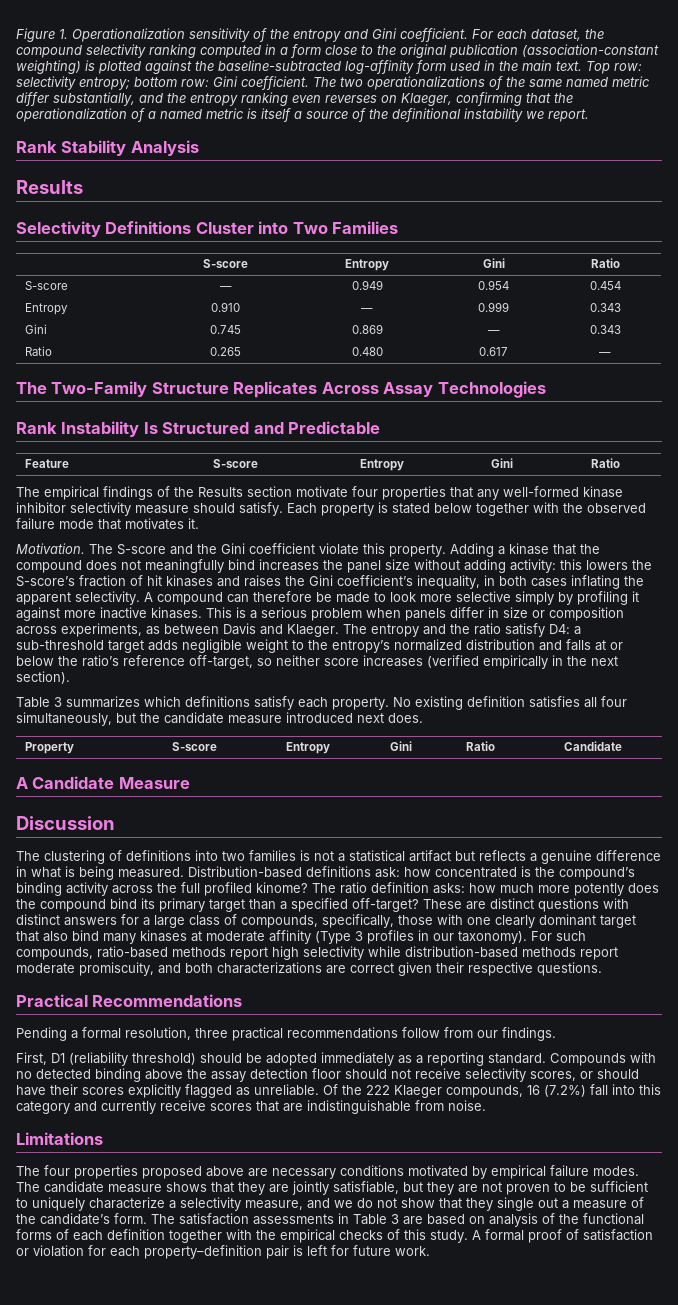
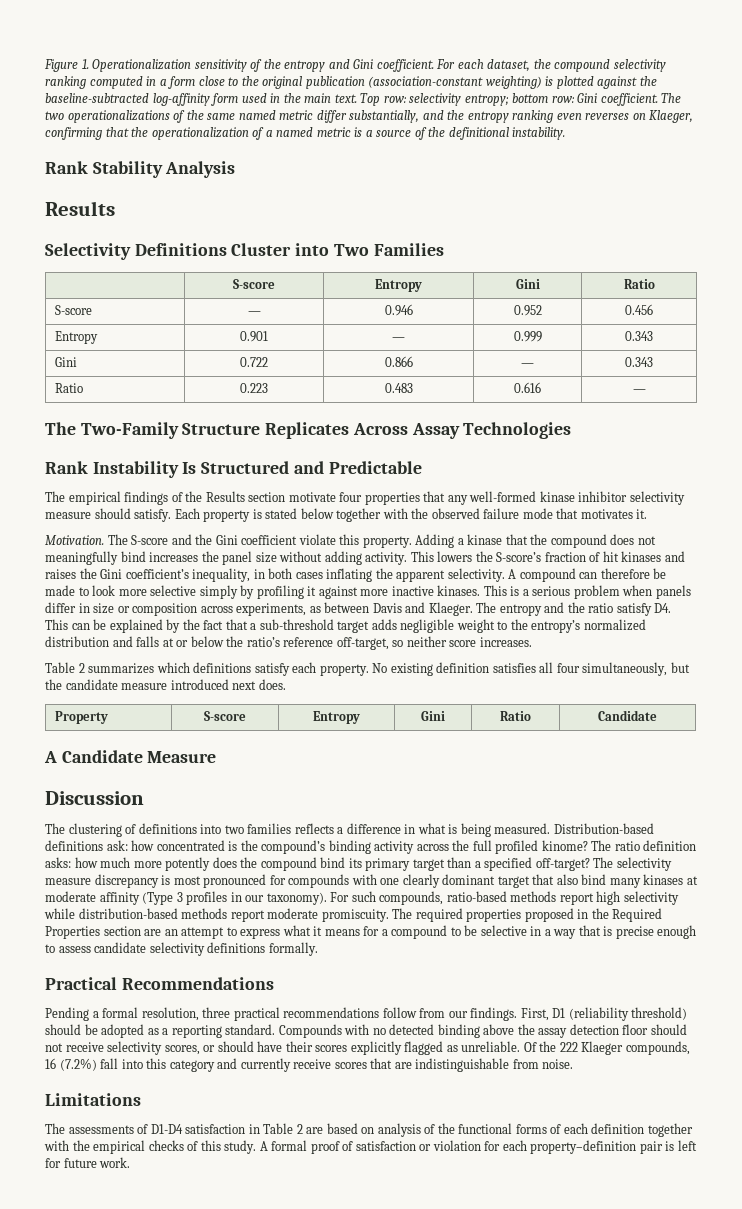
- The two operationalizations of the same named metric differ substantially, and the entropy ranking even reverses on Klaeger, confirming that the operationalization of a named metric is itself a source of the definitional instability we report.
+ The two operationalizations of the same named metric differ substantially, and the entropy ranking even reverses on Klaeger, confirming that the operationalization of a named metric is a source of the definitional instability.
- S-score | — | 0.949 | 0.954 | 0.454
- Entropy | 0.910 | — | 0.999 | 0.343
+ S-score | — | 0.946 | 0.952 | 0.456
+ Entropy | 0.901 | — | 0.999 | 0.343
- Gini | 0.745 | 0.869 | — | 0.343
+ Gini | 0.722 | 0.866 | — | 0.343
- Ratio | 0.265 | 0.480 | 0.617 | —
+ Ratio | 0.223 | 0.483 | 0.616 | —
- Feature | S-score | Entropy | Gini | Ratio
- Adding a kinase that the compound does not meaningfully bind increases the panel size without adding activity: this lowers the S-score’s fraction of hit kinases and raises the Gini coefficient’s inequality, in both cases inflating the apparent selectivity.
+ Adding a kinase that the compound does not meaningfully bind increases the panel size without adding activity. This lowers the S-score’s fraction of hit kinases and raises the Gini coefficient’s inequality, in both cases inflating the apparent selectivity.
- The entropy and the ratio satisfy D4: a sub-threshold target adds negligible weight to the entropy’s normalized distribution and falls at or below the ratio’s reference off-target, so neither score increases (verified empirically in the next section).
- Table 3 summarizes which definitions satisfy each property.
+ The entropy and the ratio satisfy D4. This can be explained by the fact that a sub-threshold target adds negligible weight to the entropy’s normalized distribution and falls at or below the ratio’s reference off-target, so neither score increases.
+ Table 2 summarizes which definitions satisfy each property.
- The clustering of definitions into two families is not a statistical artifact but reflects a genuine difference in what is being measured.
+ The clustering of definitions into two families reflects a difference in what is being measured.
- These are distinct questions with distinct answers for a large class of compounds, specifically, those with one clearly dominant target that also bind many kinases at moderate affinity (Type 3 profiles in our taxonomy).
+ The selectivity measure discrepancy is most pronounced for compounds with one clearly dominant target that also bind many kinases at moderate affinity (Type 3 profiles in our taxonomy).
- For such compounds, ratio-based methods report high selectivity while distribution-based methods report moderate promiscuity, and both characterizations are correct given their respective questions.
+ For such compounds, ratio-based methods report high selectivity while distribution-based methods report moderate promiscuity. The required properties proposed in the Required Properties section are an attempt to express what it means for a compound to be selective in a way that is precise enough to assess candidate selectivity definitions formally.
- Pending a formal resolution, three practical recommendations follow from our findings.
- First, D1 (reliability threshold) should be adopted immediately as a reporting standard.
+ Pending a formal resolution, three practical recommendations follow from our findings. First, D1 (reliability threshold) should be adopted as a reporting standard.
- The four properties proposed above are necessary conditions motivated by empirical failure modes. The candidate measure shows that they are jointly satisfiable, but they are not proven to be sufficient to uniquely characterize a selectivity measure, and we do not show that they single out a measure of the candidate’s form. The satisfaction assessments in Table 3 are based on analysis of the functional forms of each definition together with the empirical checks of this study.
+ The assessments of D1-D4 satisfaction in Table 2 are based on analysis of the functional forms of each definition together with the empirical checks of this study.

